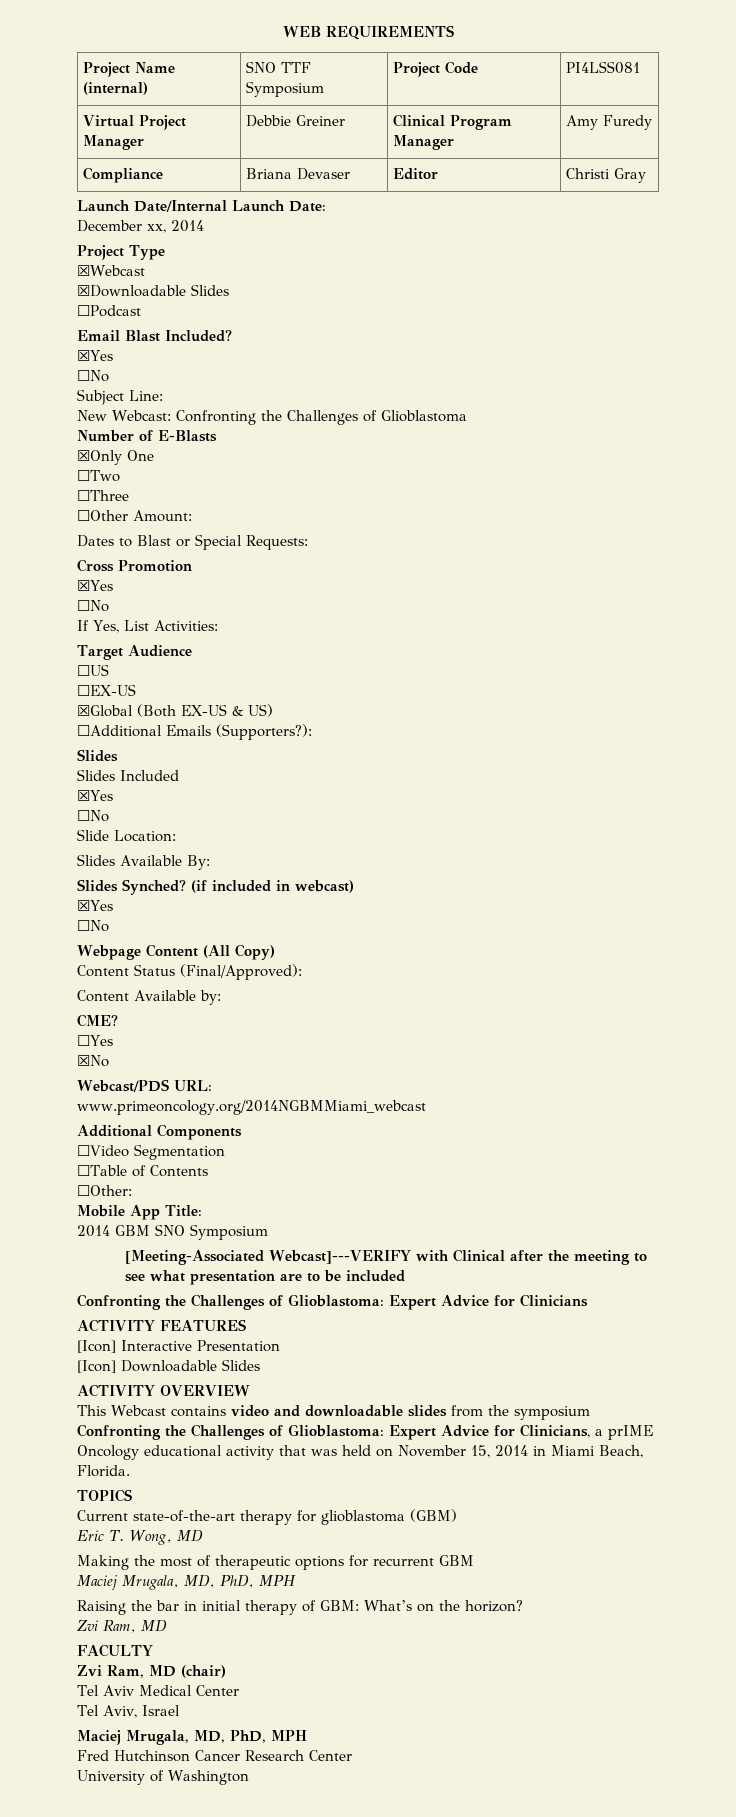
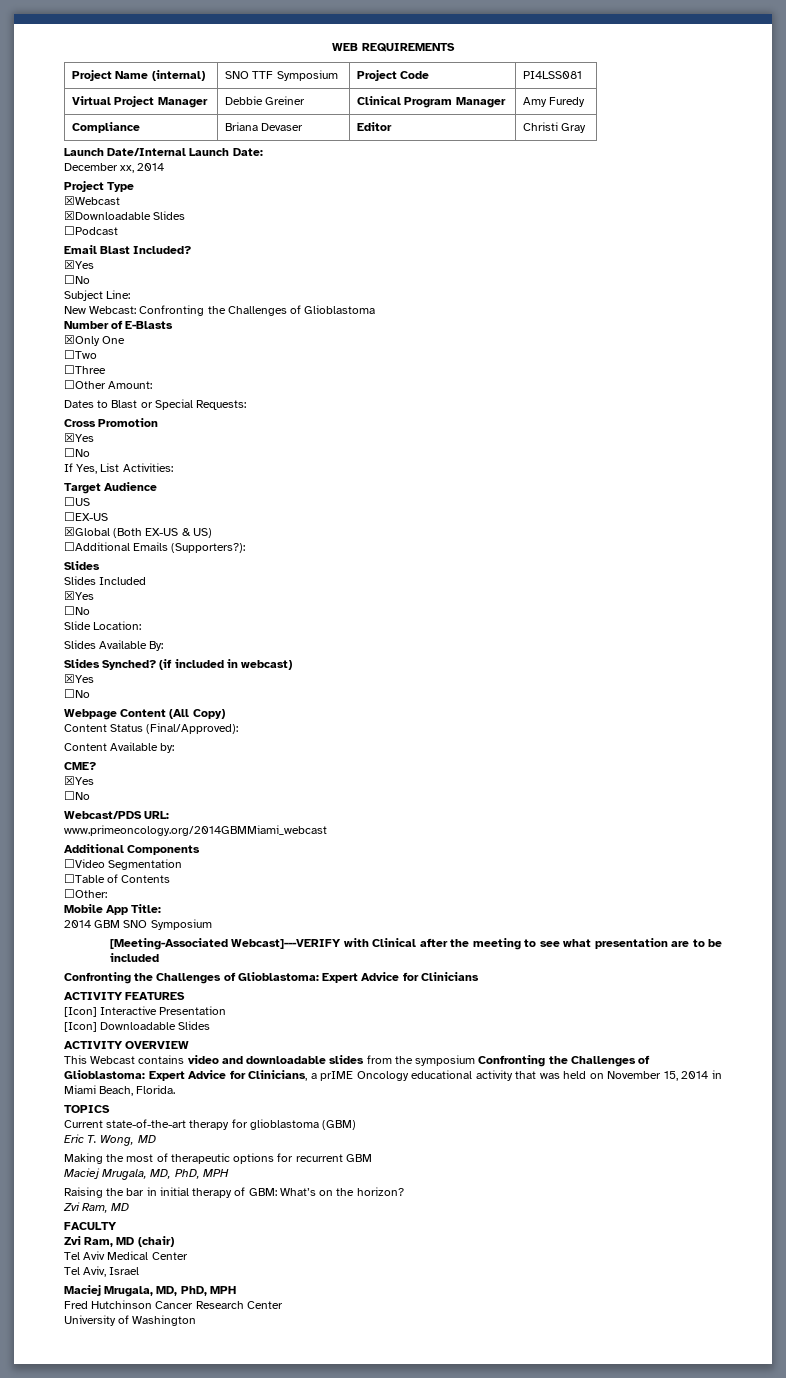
  CME?
- ☐Yes
- ☒No
+ ☒Yes
+ ☐No
- www.primeoncology.org/2014NGBMMiami_webcast
+ www.primeoncology.org/2014GBMMiami_webcast

